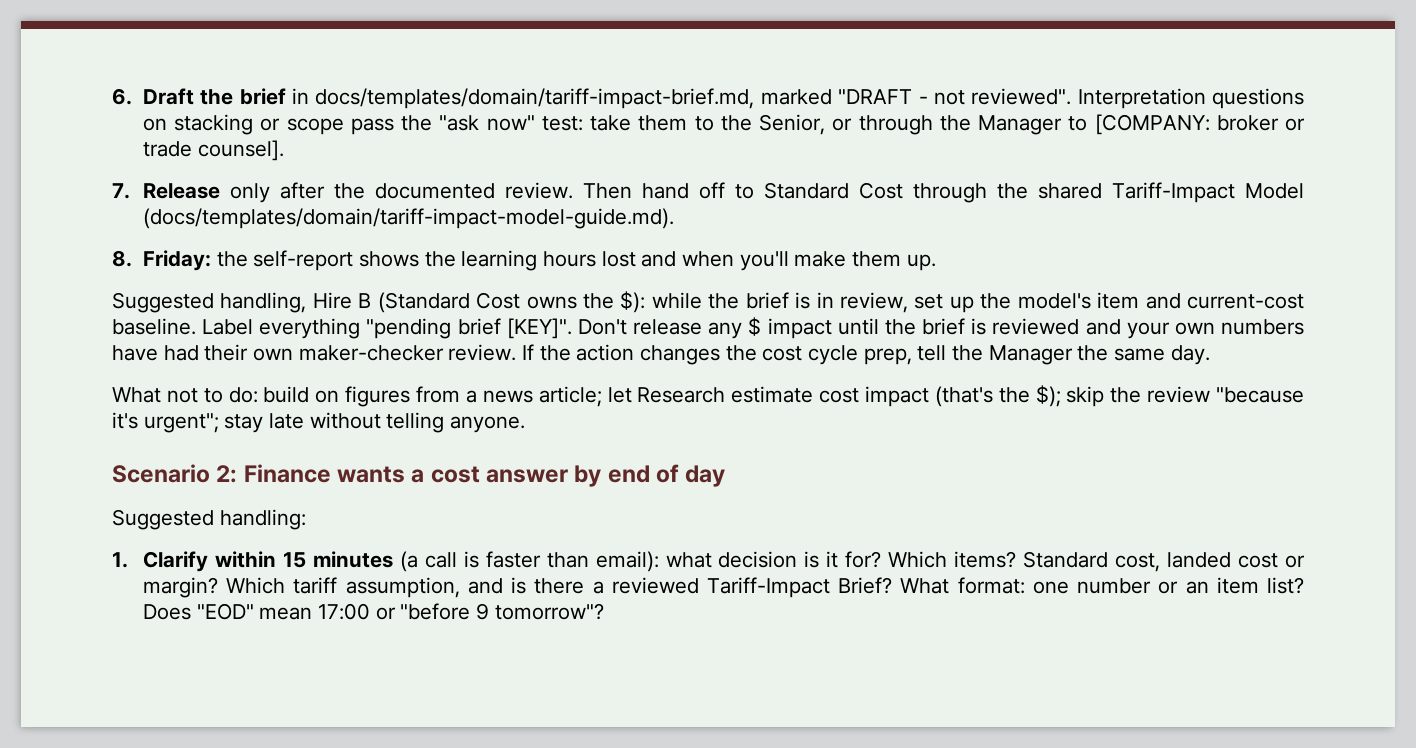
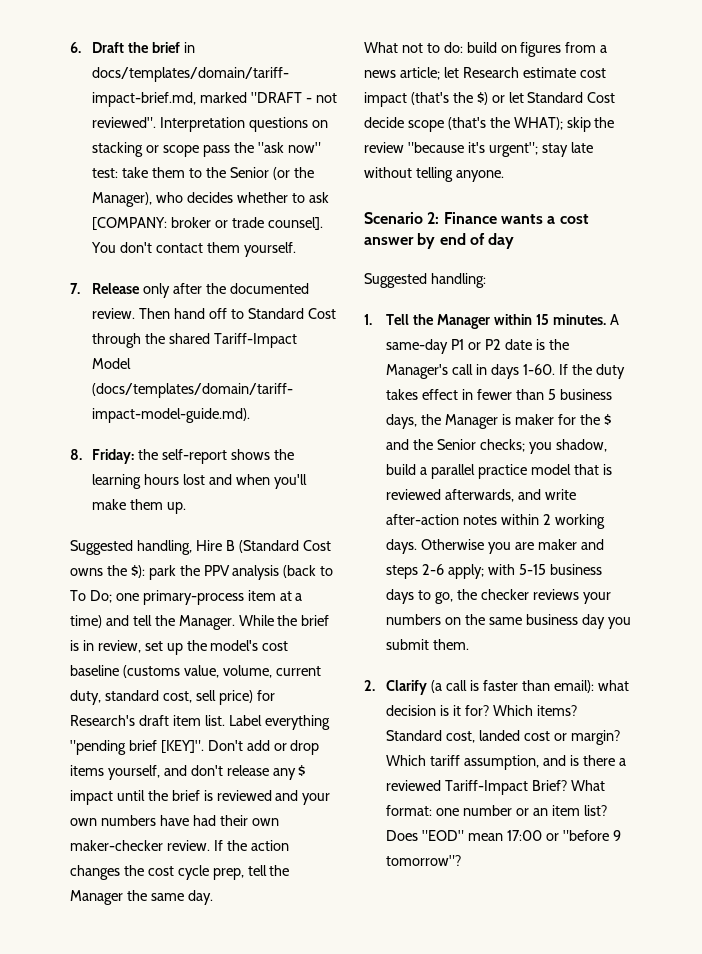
- Interpretation questions on stacking or scope pass the "ask now" test: take them to the Senior, or through the Manager to [COMPANY: broker or trade counsel].
+ Interpretation questions on stacking or scope pass the "ask now" test: take them to the Senior (or the Manager), who decides whether to ask [COMPANY: broker or trade counsel]. You don't contact them yourself.
- Suggested handling, Hire B (Standard Cost owns the $): while the brief is in review, set up the model's item and current-cost baseline.
+ Suggested handling, Hire B (Standard Cost owns the $): park the PPV analysis (back to To Do; one primary-process item at a time) and tell the Manager. While the brief is in review, set up the model's cost baseline (customs value, volume, current duty, standard cost, sell price) for Research's draft item list.
- Don't release any $ impact until the brief is reviewed and your own numbers have had their own maker-checker review.
+ Don't add or drop items yourself, and don't release any $ impact until the brief is reviewed and your own numbers have had their own maker-checker review.
- What not to do: build on figures from a news article; let Research estimate cost impact (that's the $); skip the review "because it's urgent"; stay late without telling anyone.
+ What not to do: build on figures from a news article; let Research estimate cost impact (that's the $) or let Standard Cost decide scope (that's the WHAT); skip the review "because it's urgent"; stay late without telling anyone.
- 1. Clarify within 15 minutes (a call is faster than email): what decision is it for?
+ 1. Tell the Manager within 15 minutes. A same-day P1 or P2 date is the Manager's call in days 1-60. If the duty takes effect in fewer than 5 business days, the Manager is maker for the $ and the Senior checks; you shadow, build a parallel practice model that is reviewed afterwards, and write after-action notes within 2 working days. Otherwise you are maker and steps 2-6 apply; with 5-15 business days to go, the checker reviews your numbers on the same business day you submit them.
+ 2. Clarify (a call is faster than email): what decision is it for?

